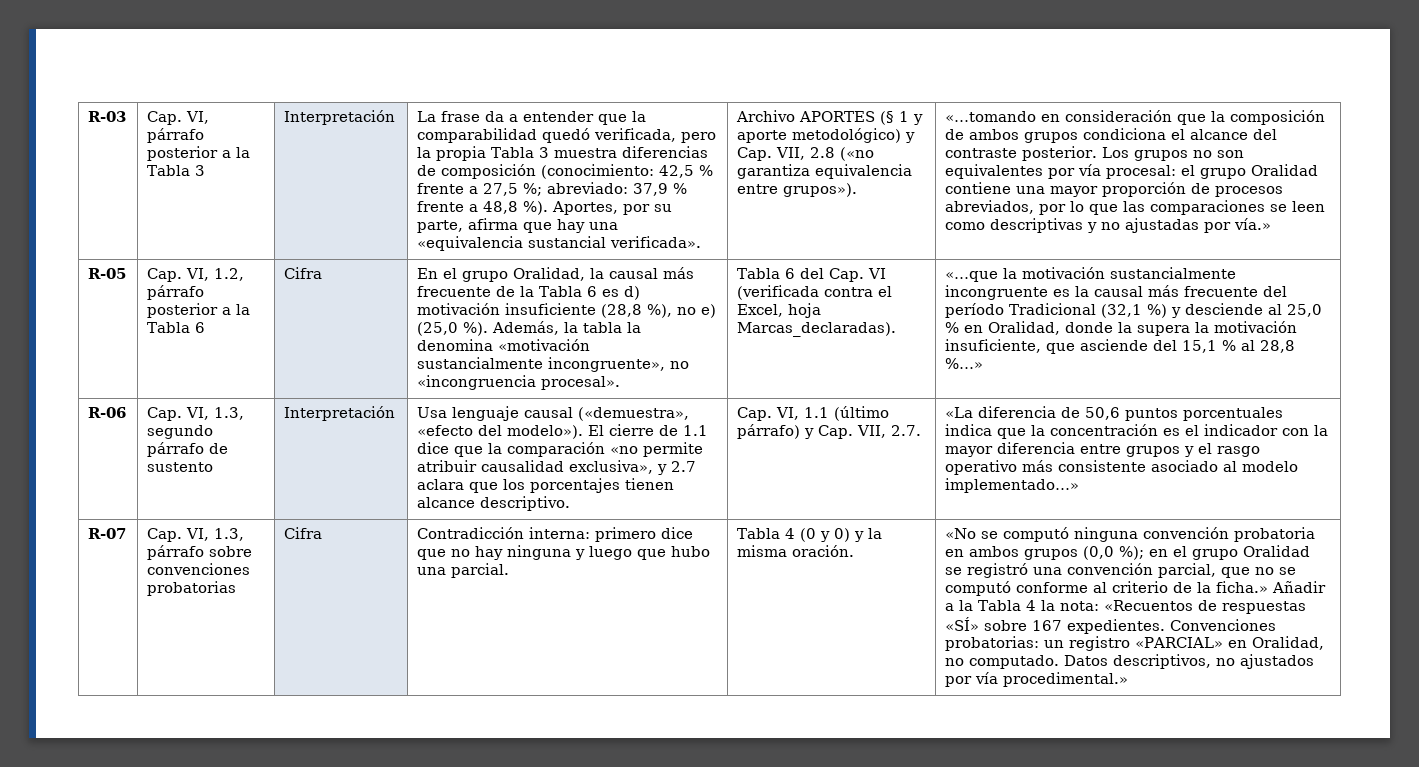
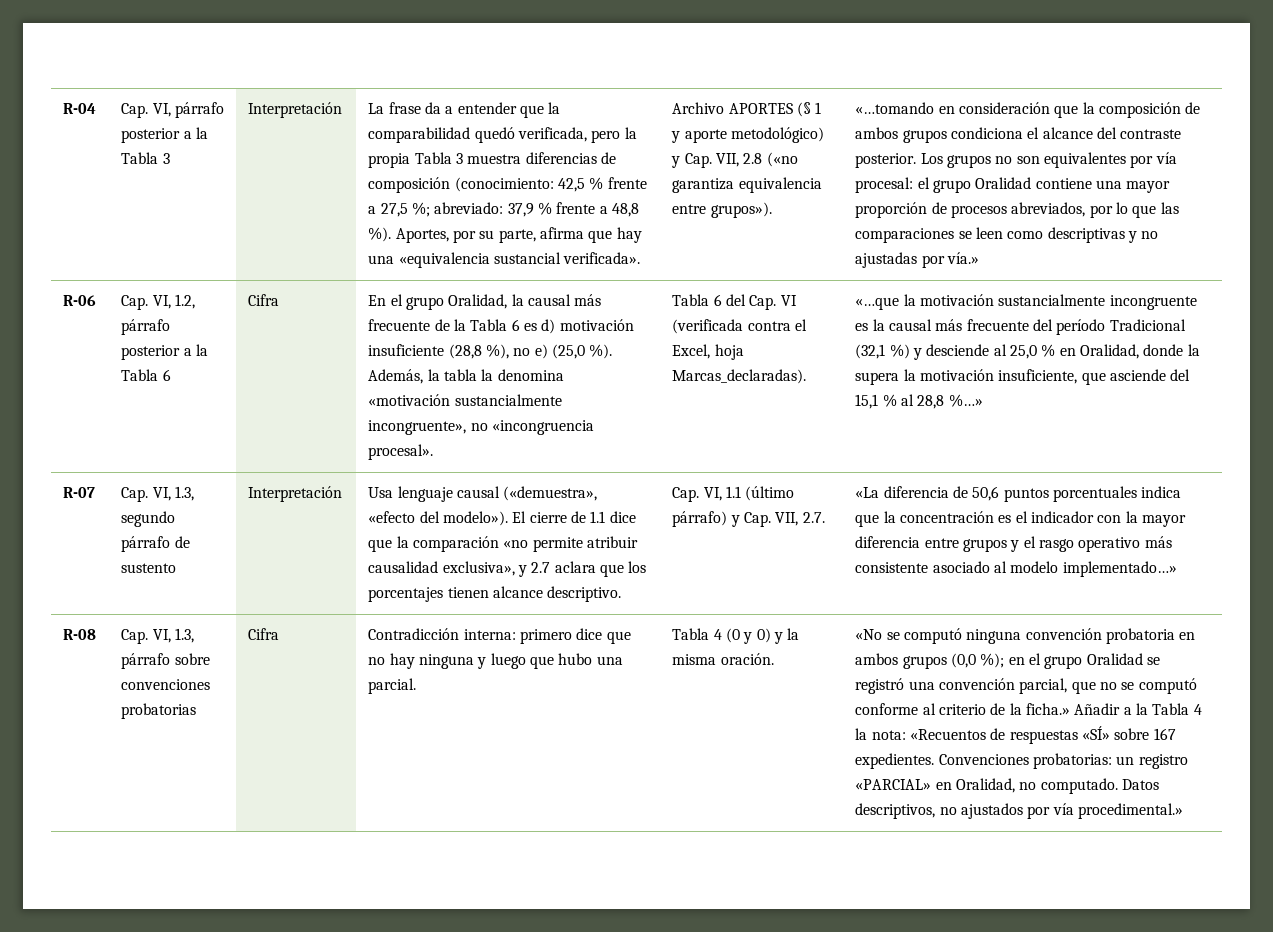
- R-03
+ R-04
- R-05
+ R-06
- R-06
+ R-07
- R-07
+ R-08

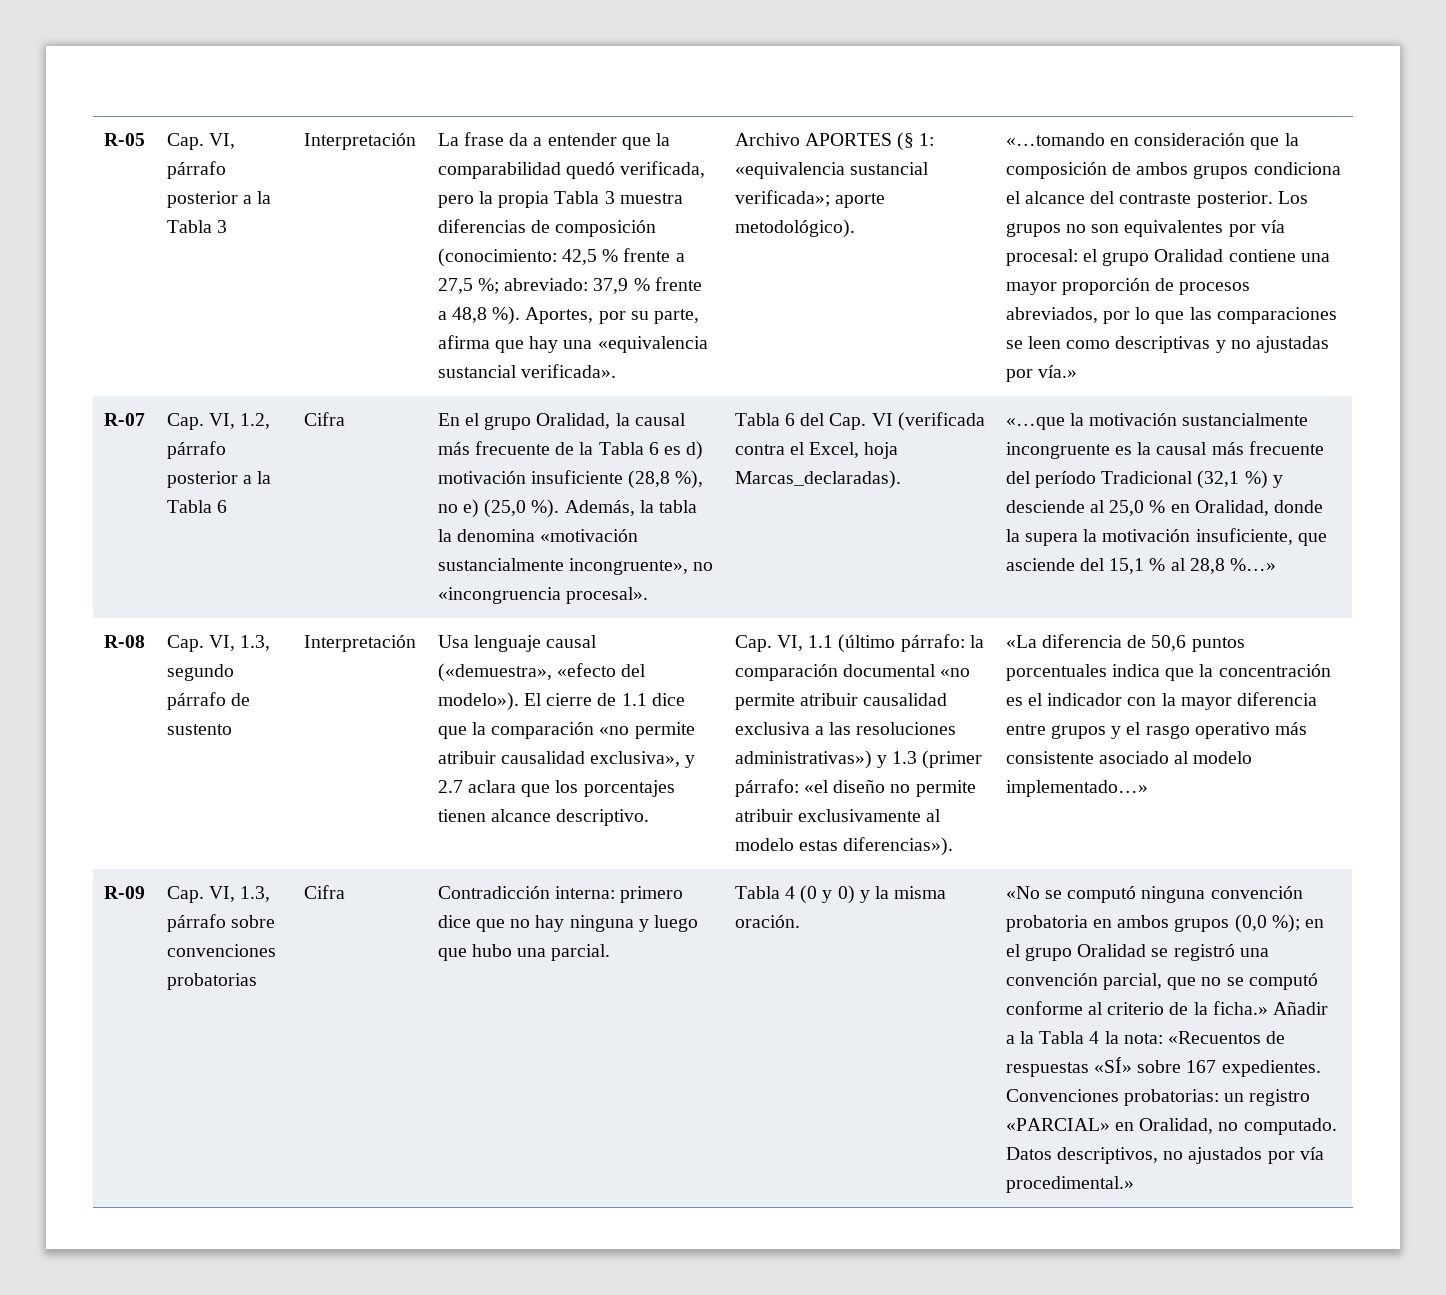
- R-04
+ R-05
- Archivo APORTES (§ 1 y aporte metodológico) y Cap. VII, 2.8 («no garantiza equivalencia entre grupos»).
+ Archivo APORTES (§ 1: «equivalencia sustancial verificada»; aporte metodológico).
- R-06
+ R-07
- R-07
+ R-08
- Cap. VI, 1.1 (último párrafo) y Cap. VII, 2.7.
+ Cap. VI, 1.1 (último párrafo: la comparación documental «no permite atribuir causalidad exclusiva a las resoluciones administrativas») y 1.3 (primer párrafo: «el diseño no permite atribuir exclusivamente al modelo estas diferencias»).
- R-08
+ R-09

